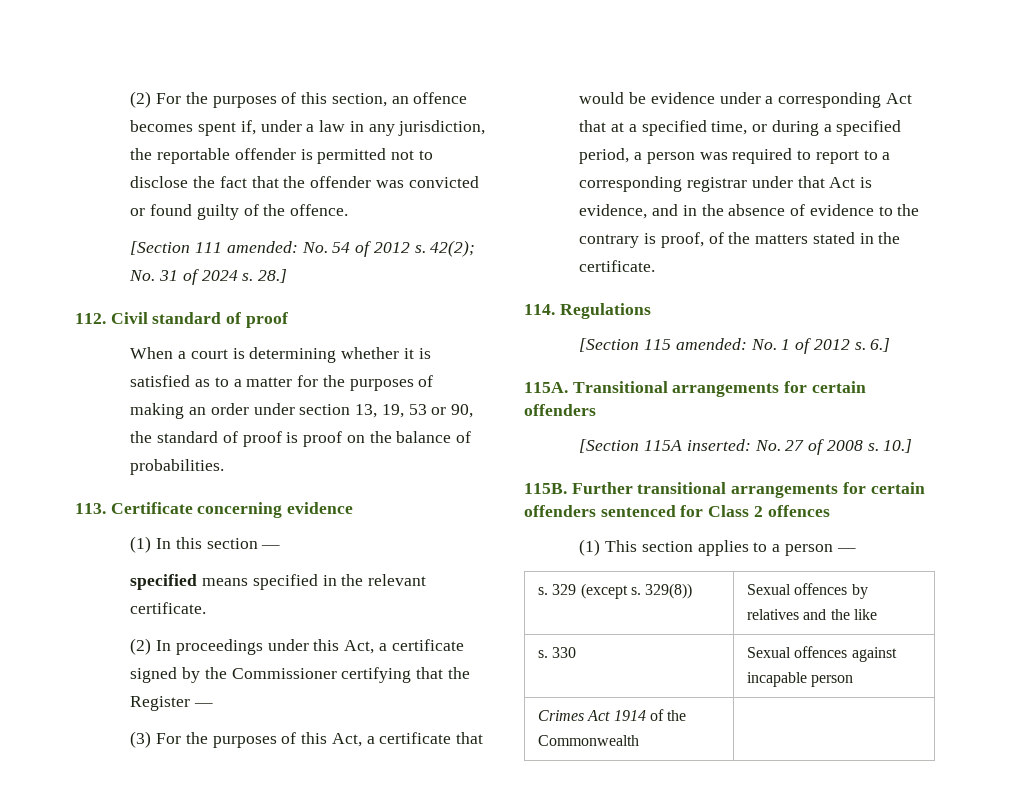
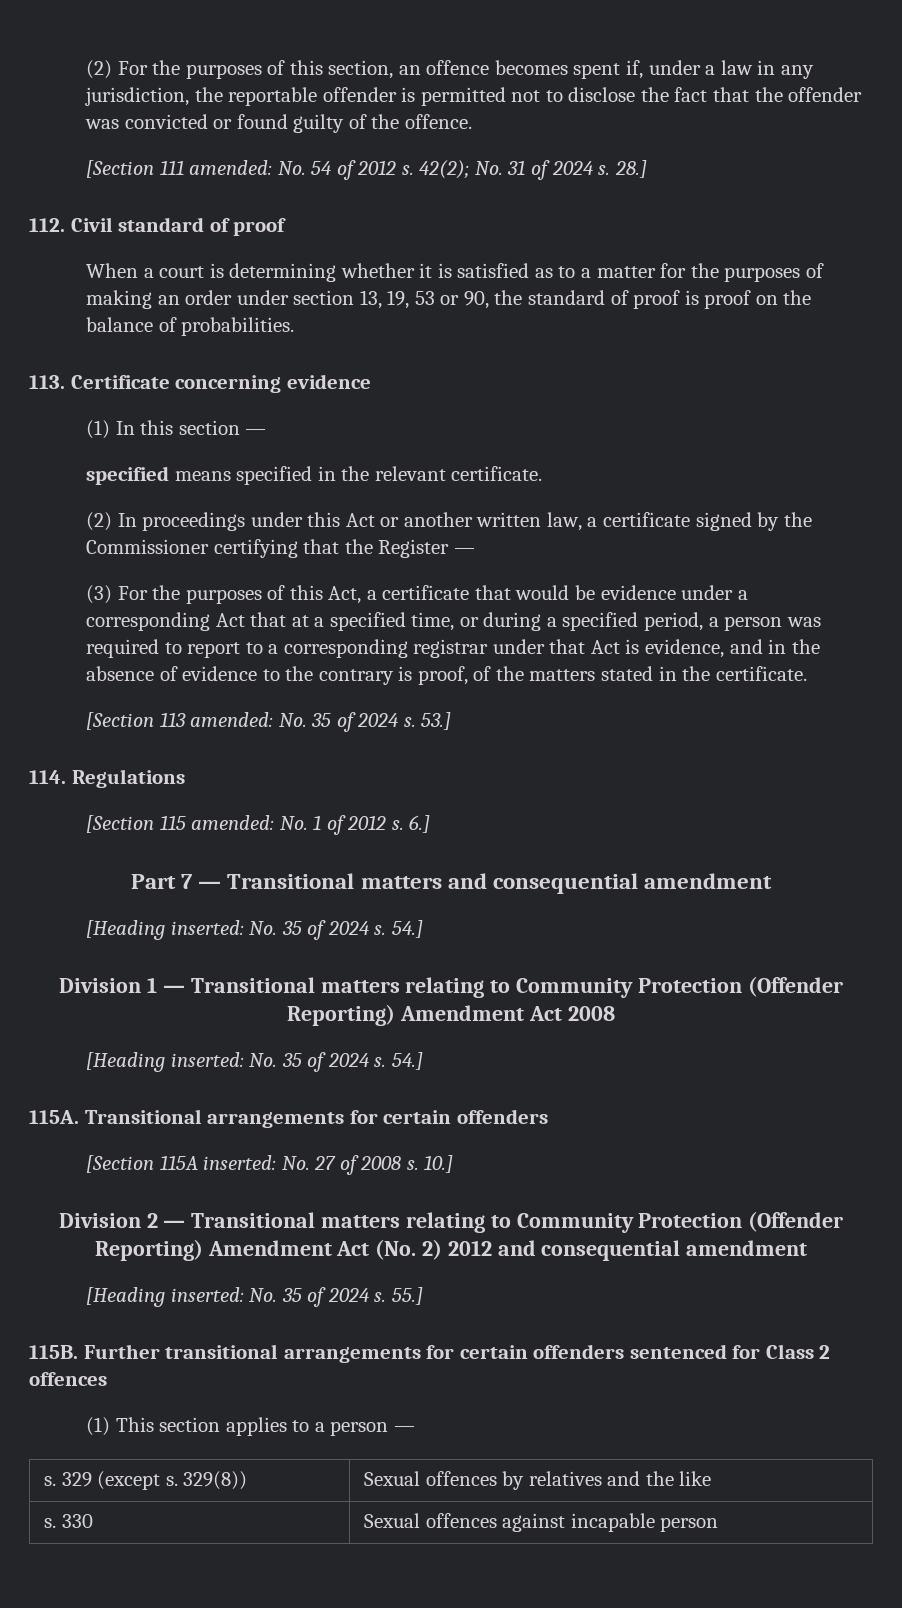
- (2) In proceedings under this Act, a certificate signed by the Commissioner certifying that the Register —
+ (2) In proceedings under this Act or another written law, a certificate signed by the Commissioner certifying that the Register —
+ [Section 113 amended: No. 35 of 2024 s. 53.]
+ Part 7 — Transitional matters and consequential amendment
+ [Heading inserted: No. 35 of 2024 s. 54.]
+ Division 1 — Transitional matters relating to Community Protection (Offender Reporting) Amendment Act 2008
+ [Heading inserted: No. 35 of 2024 s. 54.]
+ Division 2 — Transitional matters relating to Community Protection (Offender Reporting) Amendment Act (No. 2) 2012 and consequential amendment
+ [Heading inserted: No. 35 of 2024 s. 55.]
- Crimes Act 1914 of the Commonwealth |

